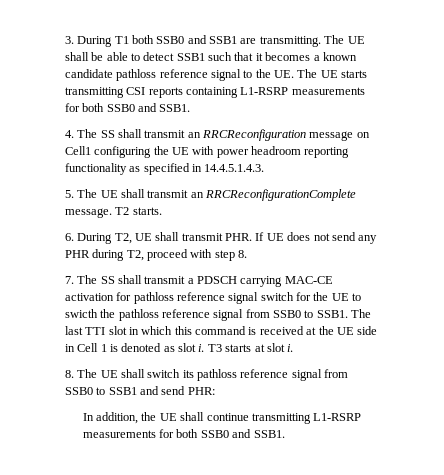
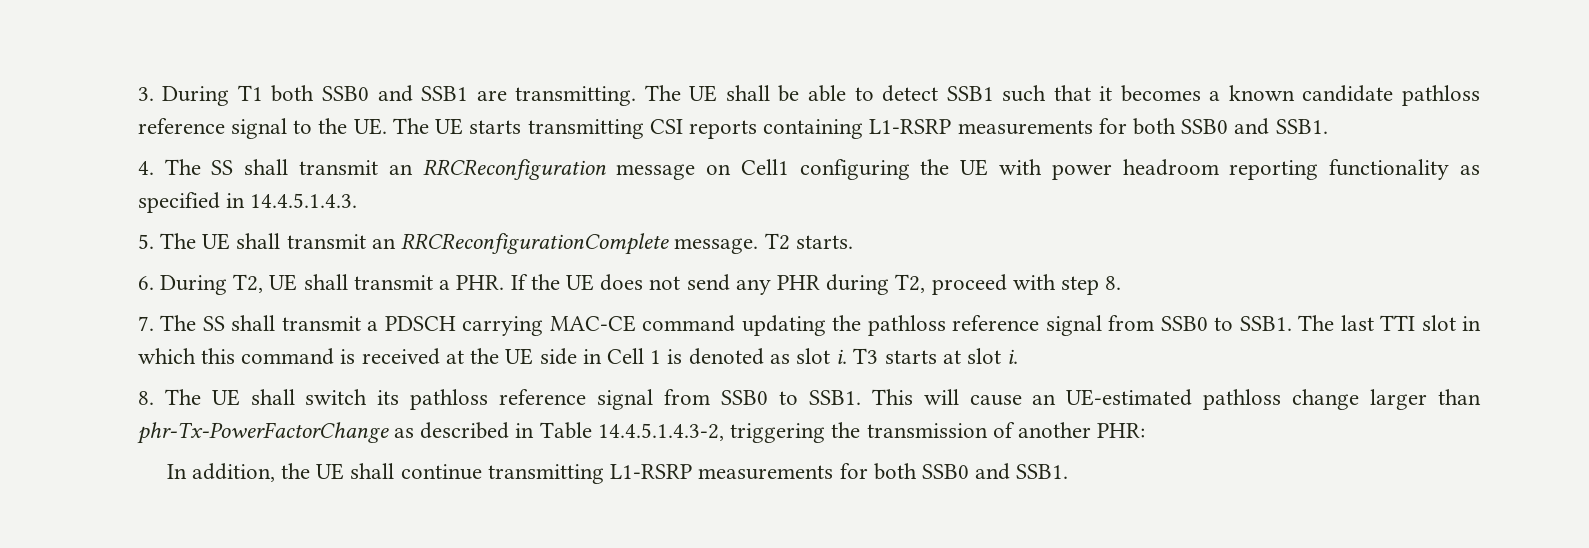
- 6. During T2, UE shall transmit PHR. If UE does not send any PHR during T2, proceed with step 8.
+ 6. During T2, UE shall transmit a PHR. If the UE does not send any PHR during T2, proceed with step 8.
- 7. The SS shall transmit a PDSCH carrying MAC-CE activation for pathloss reference signal switch for the UE to swicth the pathloss reference signal from SSB0 to SSB1.
+ 7. The SS shall transmit a PDSCH carrying MAC-CE command updating the pathloss reference signal from SSB0 to SSB1.
- 8. The UE shall switch its pathloss reference signal from SSB0 to SSB1 and send PHR:
+ 8. The UE shall switch its pathloss reference signal from SSB0 to SSB1. This will cause an UE-estimated pathloss change larger than phr-Tx-PowerFactorChange as described in Table 14.4.5.1.4.3-2, triggering the transmission of another PHR:

